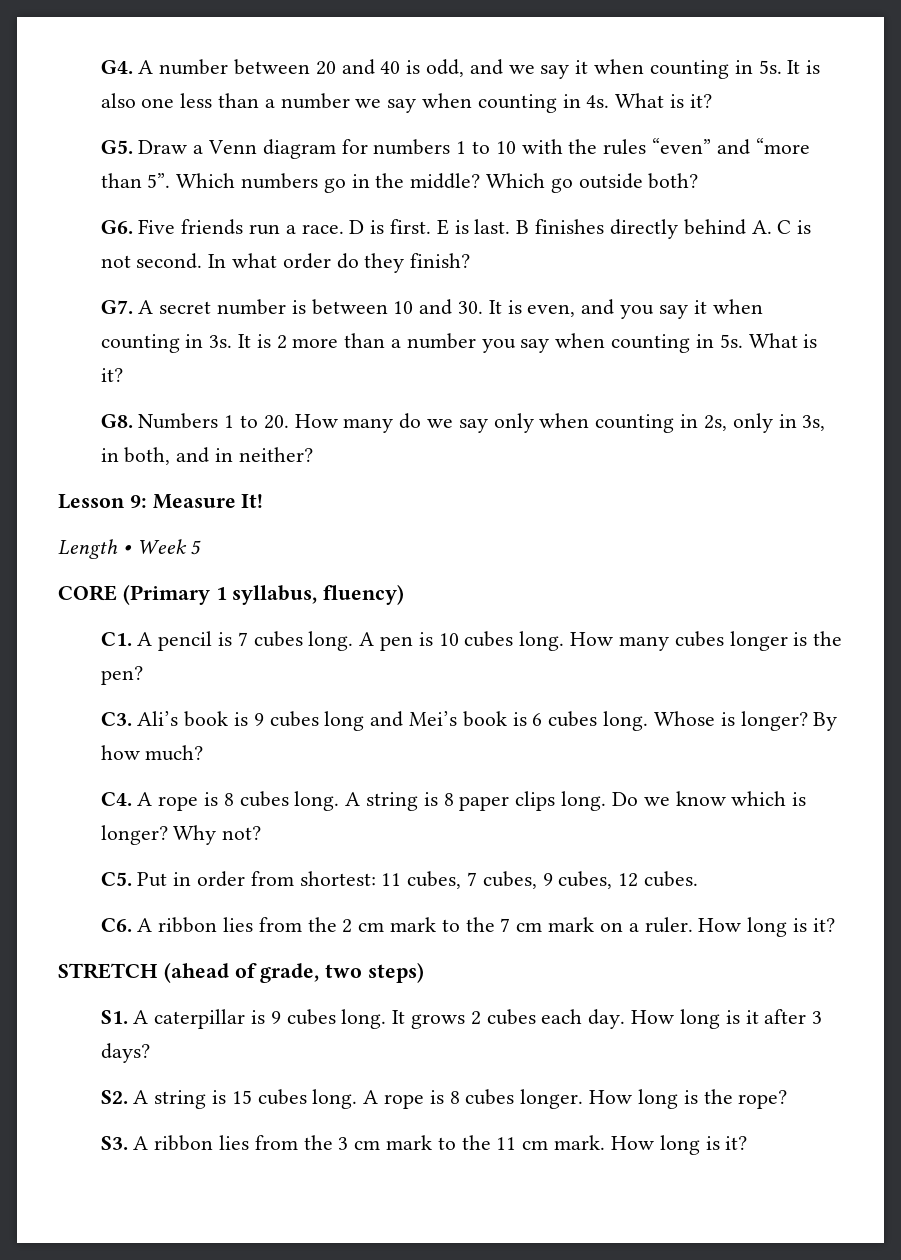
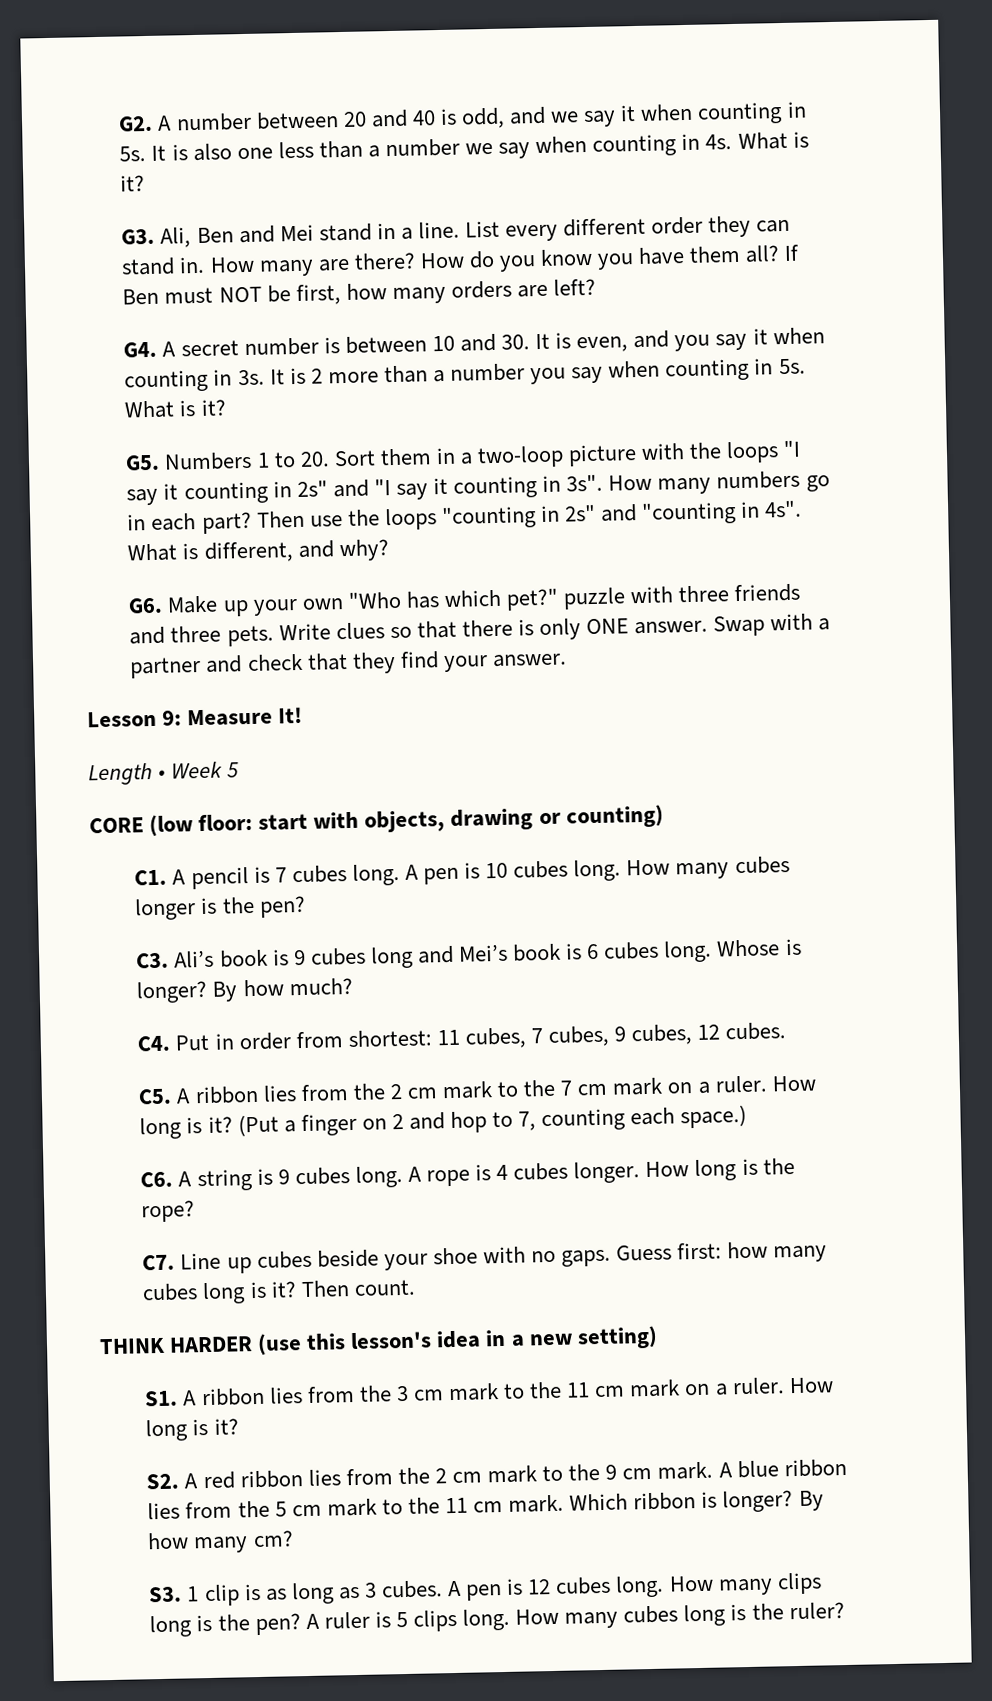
- G4. A number between 20 and 40 is odd, and we say it when counting in 5s.
+ G2. A number between 20 and 40 is odd, and we say it when counting in 5s.
- G5. Draw a Venn diagram for numbers 1 to 10 with the rules “even” and “more than 5”. Which numbers go in the middle? Which go outside both?
- G6. Five friends run a race. D is first. E is last. B finishes directly behind A. C is not second. In what order do they finish?
- G7. A secret number is between 10 and 30. It is even, and you say it when counting in 3s.
+ G3. Ali, Ben and Mei stand in a line. List every different order they can stand in. How many are there? How do you know you have them all? If Ben must NOT be first, how many orders are left?
+ G4. A secret number is between 10 and 30. It is even, and you say it when counting in 3s.
- G8. Numbers 1 to 20. How many do we say only when counting in 2s, only in 3s, in both, and in neither?
+ G5. Numbers 1 to 20. Sort them in a two-loop picture with the loops "I say it counting in 2s" and "I say it counting in 3s". How many numbers go in each part? Then use the loops "counting in 2s" and "counting in 4s". What is different, and why?
+ G6. Make up your own "Who has which pet?" puzzle with three friends and three pets. Write clues so that there is only ONE answer. Swap with a partner and check that they find your answer.
- CORE (Primary 1 syllabus, fluency)
+ CORE (low floor: start with objects, drawing or counting)
- C4. A rope is 8 cubes long. A string is 8 paper clips long. Do we know which is longer? Why not?
- C5. Put in order from shortest: 11 cubes, 7 cubes, 9 cubes, 12 cubes.
+ C4. Put in order from shortest: 11 cubes, 7 cubes, 9 cubes, 12 cubes.
- C6. A ribbon lies from the 2 cm mark to the 7 cm mark on a ruler. How long is it?
- STRETCH (ahead of grade, two steps)
- S1. A caterpillar is 9 cubes long. It grows 2 cubes each day. How long is it after 3 days?
- S2. A string is 15 cubes long.
+ C5. A ribbon lies from the 2 cm mark to the 7 cm mark on a ruler. How long is it? (Put a finger on 2 and hop to 7, counting each space.)
+ C6. A string is 9 cubes long.
- A rope is 8 cubes longer.
+ A rope is 4 cubes longer.
- S3. A ribbon lies from the 3 cm mark to the 11 cm mark. How long is it?
+ C7. Line up cubes beside your shoe with no gaps. Guess first: how many cubes long is it? Then count.
+ THINK HARDER (use this lesson's idea in a new setting)
+ S1. A ribbon lies from the 3 cm mark to the 11 cm mark on a ruler. How long is it?
+ S2. A red ribbon lies from the 2 cm mark to the 9 cm mark. A blue ribbon lies from the 5 cm mark to the 11 cm mark. Which ribbon is longer? By how many cm?
+ S3. 1 clip is as long as 3 cubes. A pen is 12 cubes long. How many clips long is the pen? A ruler is 5 clips long. How many cubes long is the ruler?

